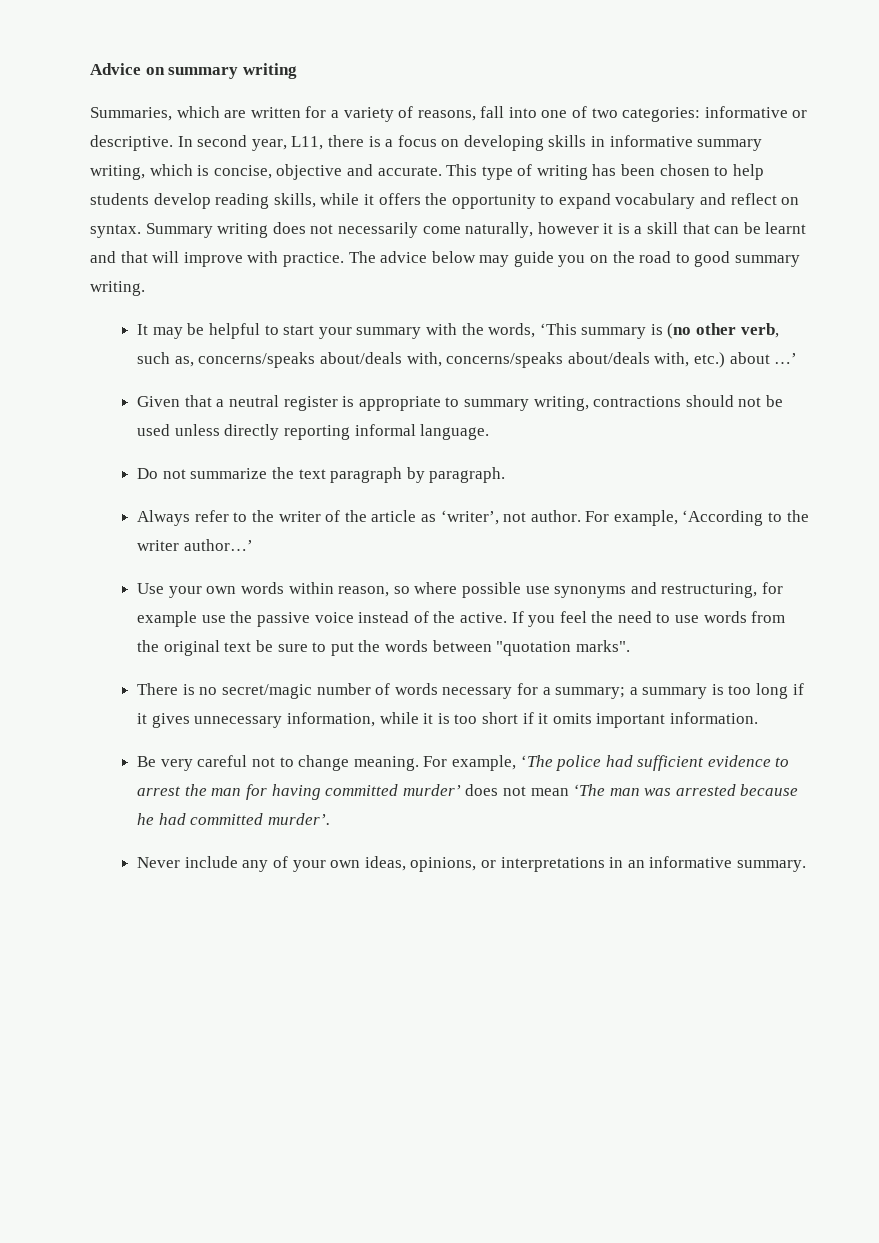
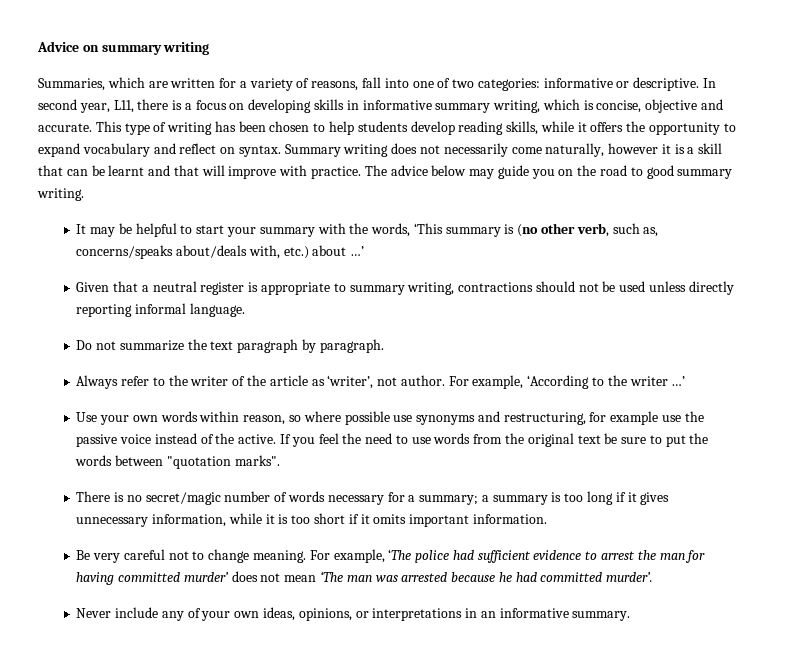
- It may be helpful to start your summary with the words, ‘This summary is (no other verb, such as, concerns/speaks about/deals with, concerns/speaks about/deals with, etc.) about …’
+ It may be helpful to start your summary with the words, ‘This summary is (no other verb, such as, concerns/speaks about/deals with, etc.) about …’
- For example, ‘According to the writer author…’
+ For example, ‘According to the writer …’

